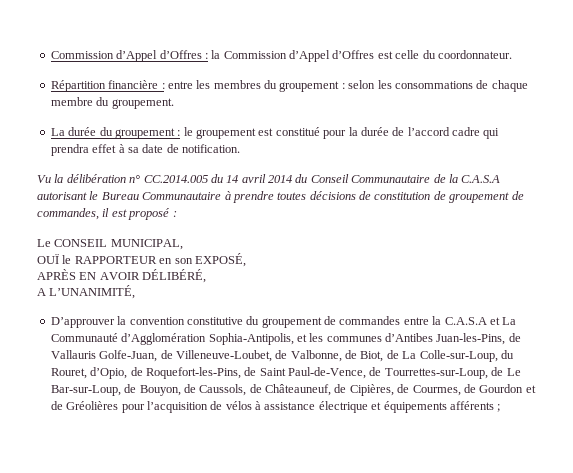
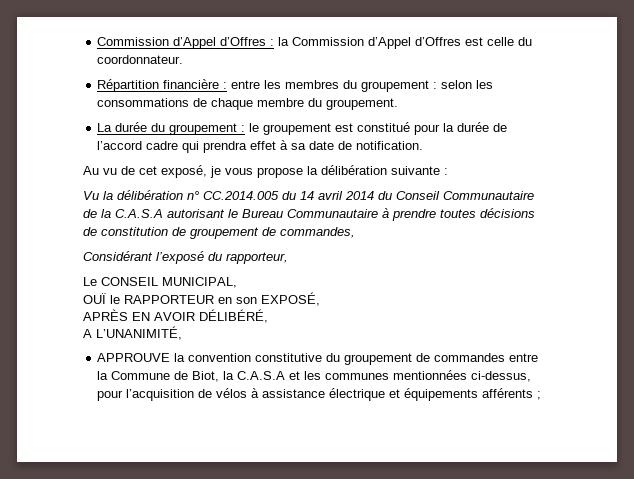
+ Au vu de cet exposé, je vous propose la délibération suivante :
- Vu la délibération n° CC.2014.005 du 14 avril 2014 du Conseil Communautaire de la C.A.S.A autorisant le Bureau Communautaire à prendre toutes décisions de constitution de groupement de commandes, il est proposé :
+ Vu la délibération n° CC.2014.005 du 14 avril 2014 du Conseil Communautaire de la C.A.S.A autorisant le Bureau Communautaire à prendre toutes décisions de constitution de groupement de commandes,
+ Considérant l’exposé du rapporteur,
- D’approuver la convention constitutive du groupement de commandes entre la C.A.S.A et La Communauté d’Agglomération Sophia-Antipolis, et les communes d’Antibes Juan-les-Pins, de Vallauris Golfe-Juan, de Villeneuve-Loubet, de Valbonne, de Biot, de La Colle-sur-Loup, du Rouret, d’Opio, de Roquefort-les-Pins, de Saint Paul-de-Vence, de Tourrettes-sur-Loup, de Le Bar-sur-Loup, de Bouyon, de Caussols, de Châteauneuf, de Cipières, de Courmes, de Gourdon et de Gréolières pour l’acquisition de vélos à assistance électrique et équipements afférents ;
+ APPROUVE la convention constitutive du groupement de commandes entre la Commune de Biot, la C.A.S.A et les communes mentionnées ci-dessus, pour l’acquisition de vélos à assistance électrique et équipements afférents ;

